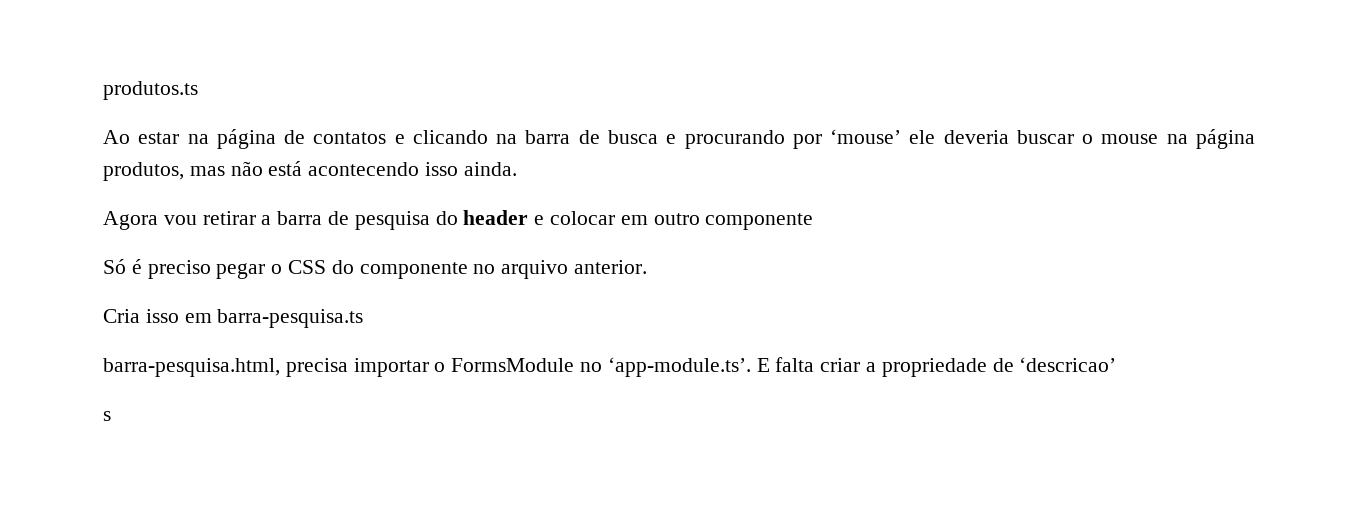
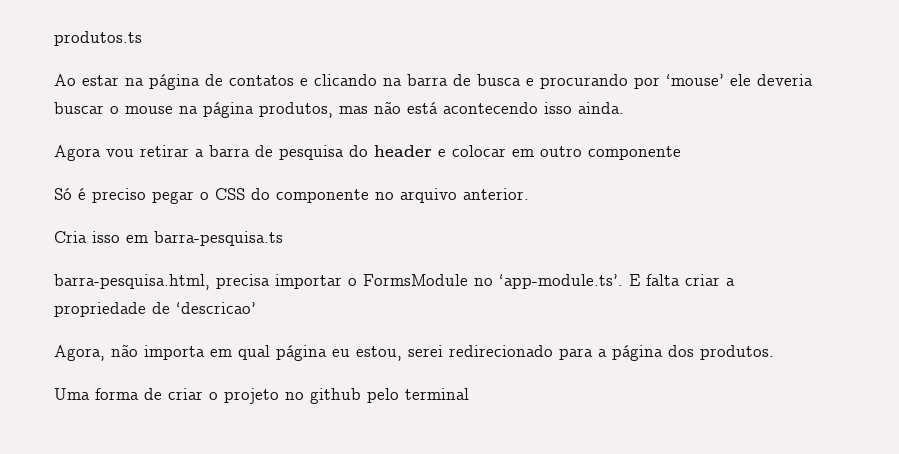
- s
+ Agora, não importa em qual página eu estou, serei redirecionado para a página dos produtos.
+ Uma forma de criar o projeto no github pelo terminal

